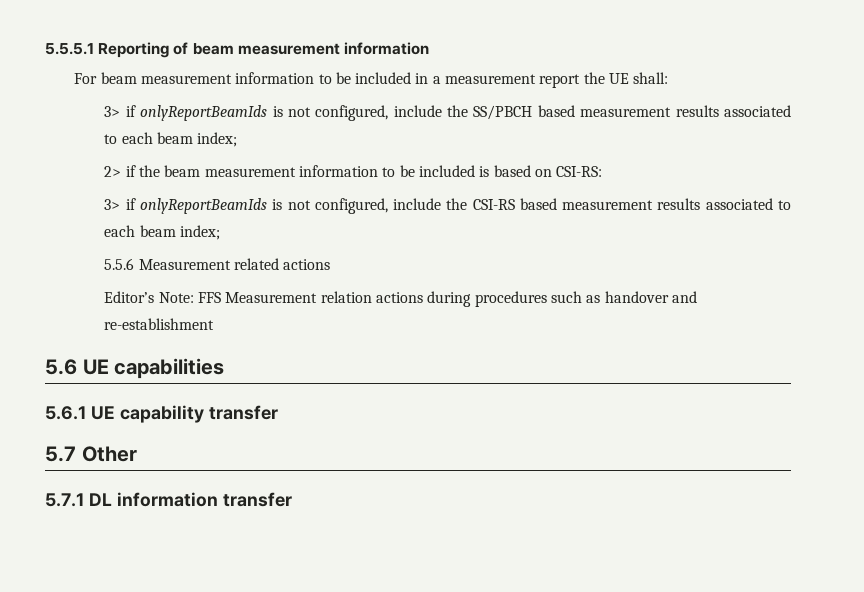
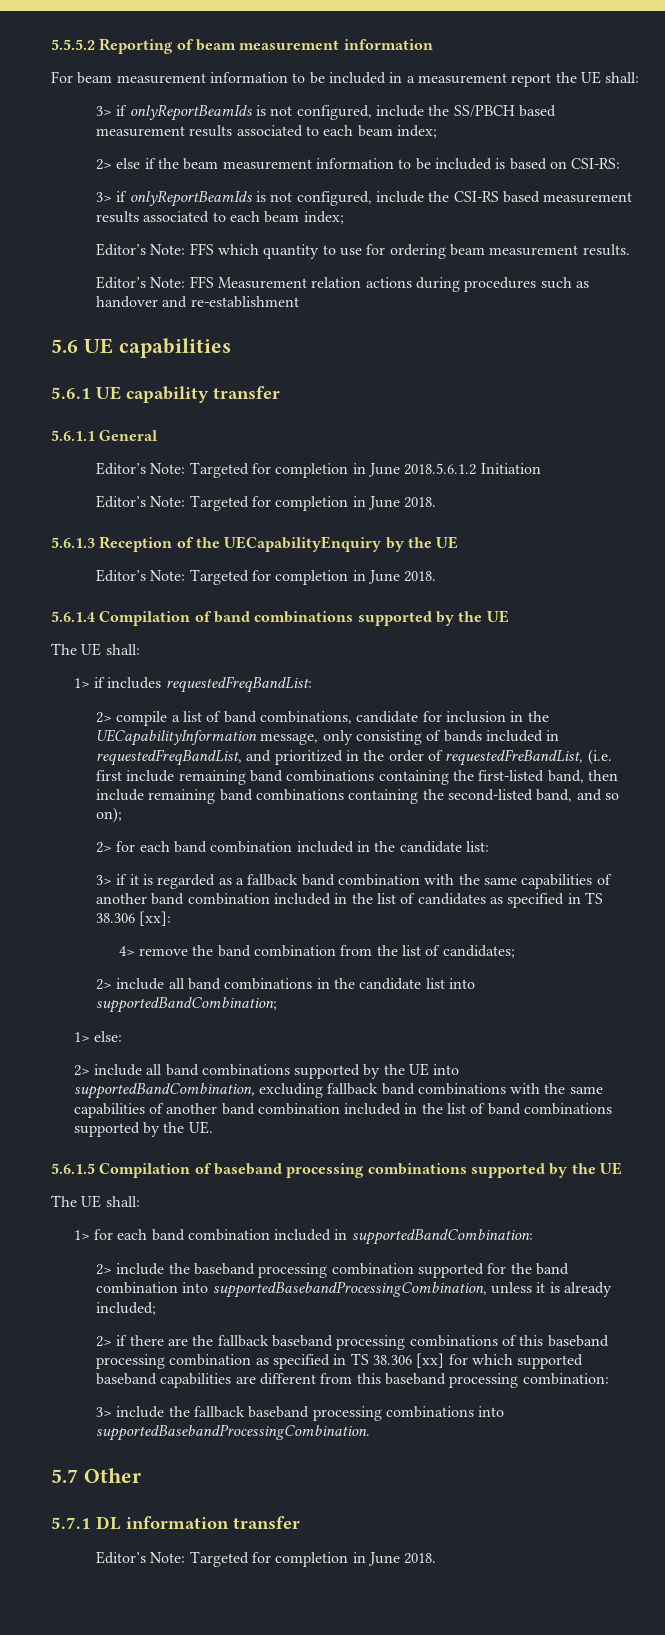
- 5.5.5.1 Reporting of beam measurement information
+ 5.5.5.2 Reporting of beam measurement information
- 2> if the beam measurement information to be included is based on CSI-RS:
+ 2> else if the beam measurement information to be included is based on CSI-RS:
- 5.5.6 Measurement related actions
+ Editor’s Note: FFS which quantity to use for ordering beam measurement results.
+ 5.6.1.1 General
+ Editor’s Note: Targeted for completion in June 2018.5.6.1.2 Initiation
+ Editor’s Note: Targeted for completion in June 2018.
+ 5.6.1.3 Reception of the UECapabilityEnquiry by the UE
+ Editor’s Note: Targeted for completion in June 2018.
+ 5.6.1.4 Compilation of band combinations supported by the UE
+ The UE shall:
+ 1> if includes requestedFreqBandList:
+ 2> compile a list of band combinations, candidate for inclusion in the UECapabilityInformation message, only consisting of bands included in requestedFreqBandList, and prioritized in the order of requestedFreBandList, (i.e. first include remaining band combinations containing the first-listed band, then include remaining band combinations containing the second-listed band, and so on);
+ 2> for each band combination included in the candidate list:
+ 3> if it is regarded as a fallback band combination with the same capabilities of another band combination included in the list of candidates as specified in TS 38.306 [xx]:
+ 4> remove the band combination from the list of candidates;
+ 2> include all band combinations in the candidate list into supportedBandCombination;
+ 1> else:
+ 2> include all band combinations supported by the UE into supportedBandCombination, excluding fallback band combinations with the same capabilities of another band combination included in the list of band combinations supported by the UE.
+ 5.6.1.5 Compilation of baseband processing combinations supported by the UE
+ The UE shall:
+ 1> for each band combination included in supportedBandCombination:
+ 2> include the baseband processing combination supported for the band combination into supportedBasebandProcessingCombination, unless it is already included;
+ 2> if there are the fallback baseband processing combinations of this baseband processing combination as specified in TS 38.306 [xx] for which supported baseband capabilities are different from this baseband processing combination:
+ 3> include the fallback baseband processing combinations into supportedBasebandProcessingCombination.
  5.7.1 DL information transfer
+ Editor’s Note: Targeted for completion in June 2018.

